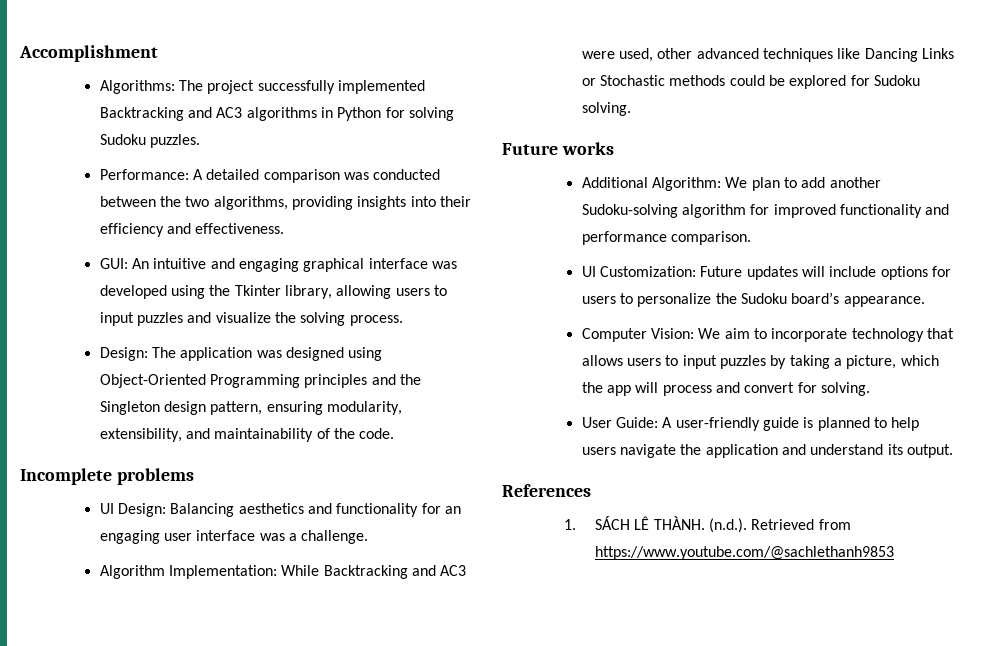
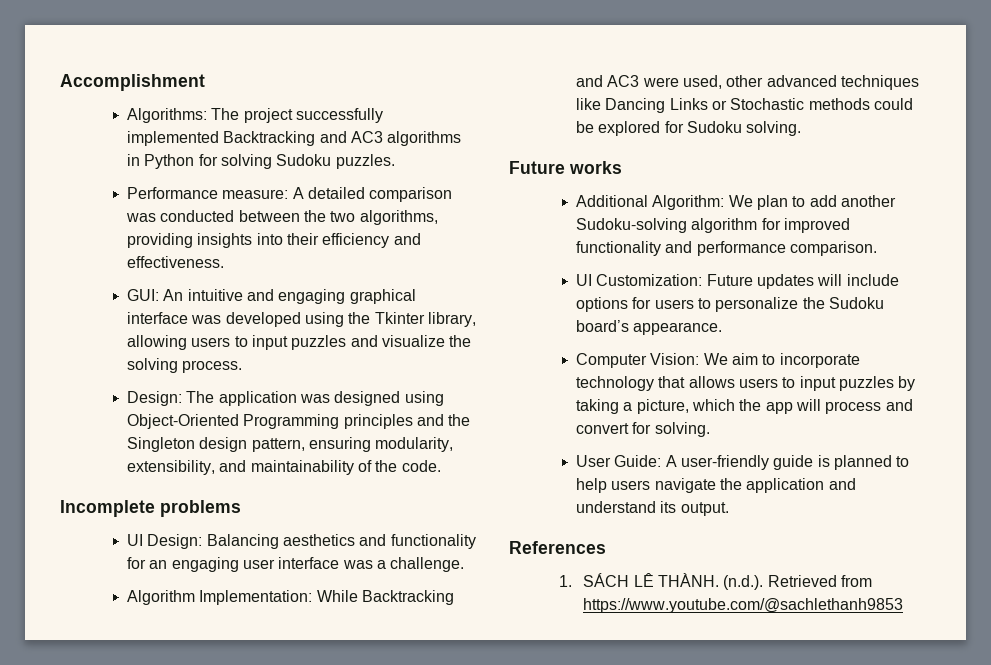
- Performance: A detailed comparison was conducted between the two algorithms, providing insights into their efficiency and effectiveness.
+ Performance measure: A detailed comparison was conducted between the two algorithms, providing insights into their efficiency and effectiveness.

